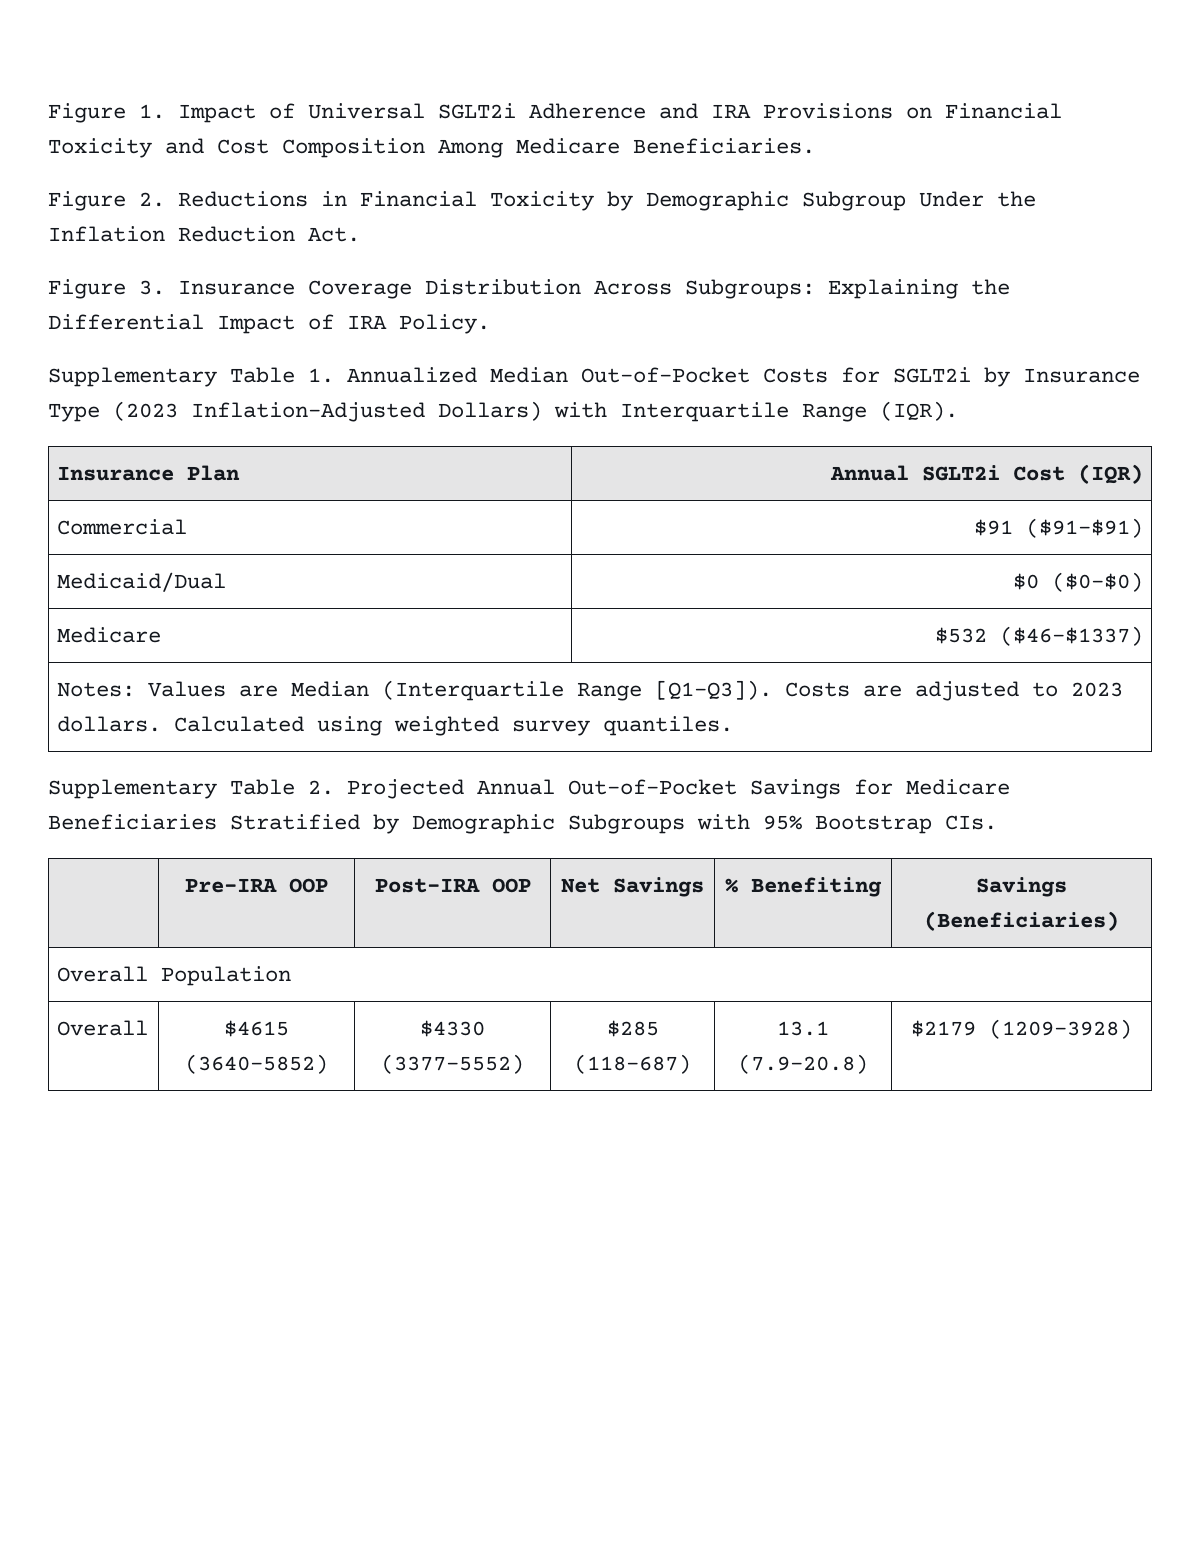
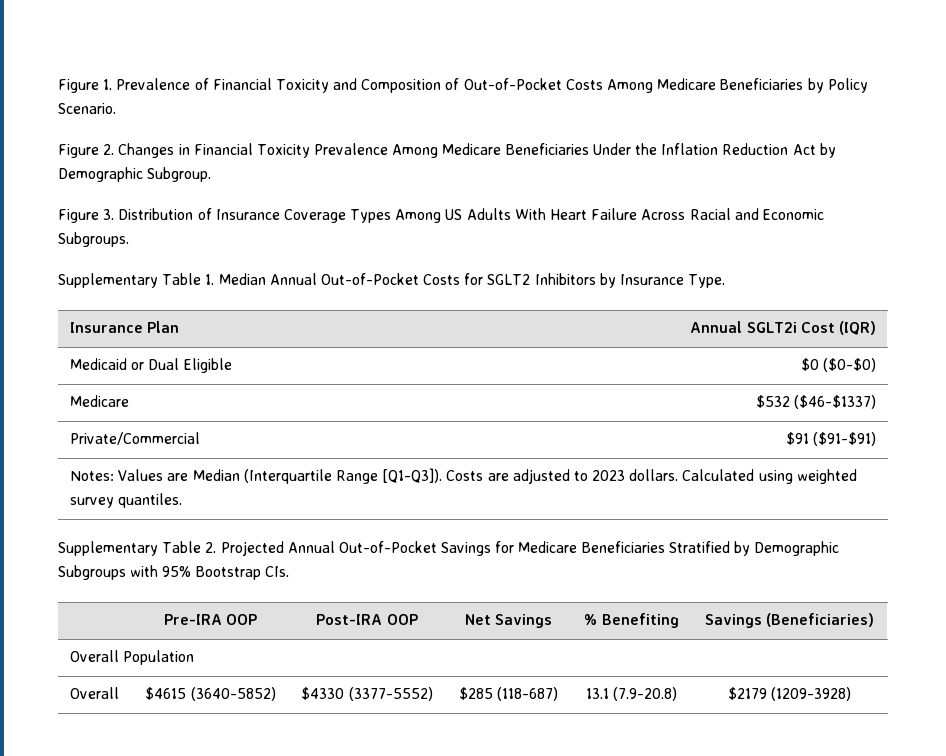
- Figure 1. Impact of Universal SGLT2i Adherence and IRA Provisions on Financial Toxicity and Cost Composition Among Medicare Beneficiaries.
+ Figure 1. Prevalence of Financial Toxicity and Composition of Out-of-Pocket Costs Among Medicare Beneficiaries by Policy Scenario.
- Figure 2. Reductions in Financial Toxicity by Demographic Subgroup Under the Inflation Reduction Act.
- Figure 3. Insurance Coverage Distribution Across Subgroups: Explaining the Differential Impact of IRA Policy.
+ Figure 2. Changes in Financial Toxicity Prevalence Among Medicare Beneficiaries Under the Inflation Reduction Act by Demographic Subgroup.
+ Figure 3. Distribution of Insurance Coverage Types Among US Adults With Heart Failure Across Racial and Economic Subgroups.
- Supplementary Table 1. Annualized Median Out-of-Pocket Costs for SGLT2i by Insurance Type (2023 Inflation-Adjusted Dollars) with Interquartile Range (IQR).
+ Supplementary Table 1. Median Annual Out-of-Pocket Costs for SGLT2 Inhibitors by Insurance Type.
- Commercial | $91 ($91-$91)
- Medicaid/Dual | $0 ($0-$0)
+ Medicaid or Dual Eligible | $0 ($0-$0)
+ Private/Commercial | $91 ($91-$91)

